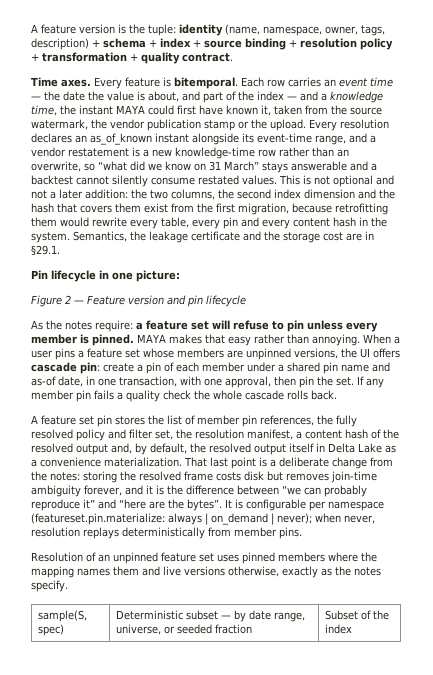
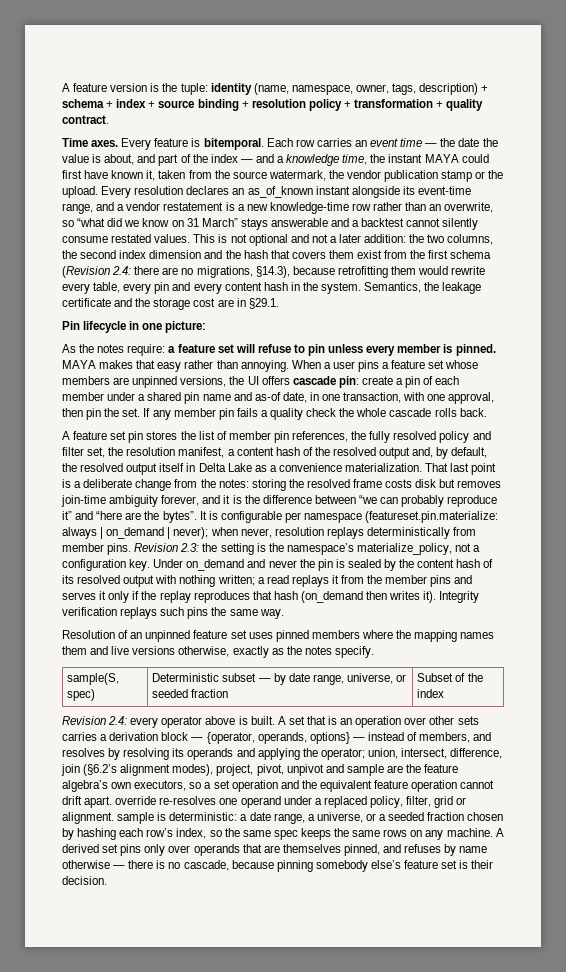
- This is not optional and not a later addition: the two columns, the second index dimension and the hash that covers them exist from the first migration, because retrofitting them would rewrite every table, every pin and every content hash in the system.
+ This is not optional and not a later addition: the two columns, the second index dimension and the hash that covers them exist from the first schema (Revision 2.4: there are no migrations, §14.3), because retrofitting them would rewrite every table, every pin and every content hash in the system.
- Figure 2 — Feature version and pin lifecycle
+ Revision 2.3: the setting is the namespace’s materialize_policy, not a configuration key. Under on_demand and never the pin is sealed by the content hash of its resolved output with nothing written; a read replays it from the member pins and serves it only if the replay reproduces that hash (on_demand then writes it). Integrity verification replays such pins the same way.
+ Revision 2.4: every operator above is built. A set that is an operation over other sets carries a derivation block — {operator, operands, options} — instead of members, and resolves by resolving its operands and applying the operator; union, intersect, difference, join (§6.2’s alignment modes), project, pivot, unpivot and sample are the feature algebra’s own executors, so a set operation and the equivalent feature operation cannot drift apart. override re-resolves one operand under a replaced policy, filter, grid or alignment. sample is deterministic: a date range, a universe, or a seeded fraction chosen by hashing each row’s index, so the same spec keeps the same rows on any machine. A derived set pins only over operands that are themselves pinned, and refuses by name otherwise — there is no cascade, because pinning somebody else’s feature set is their decision.

